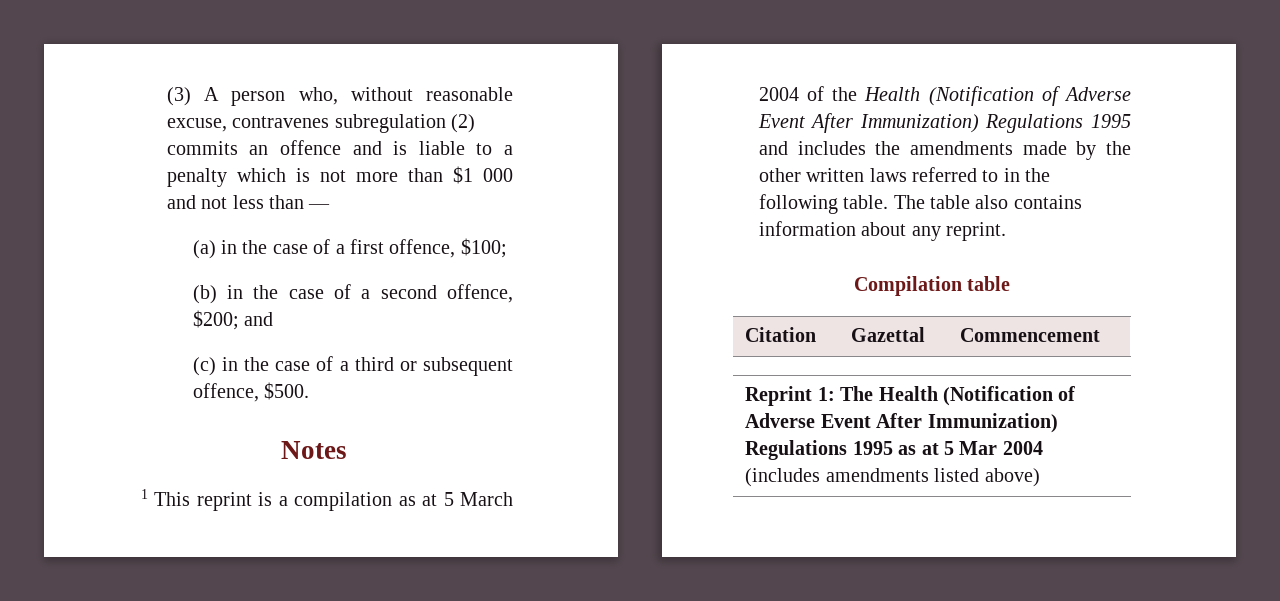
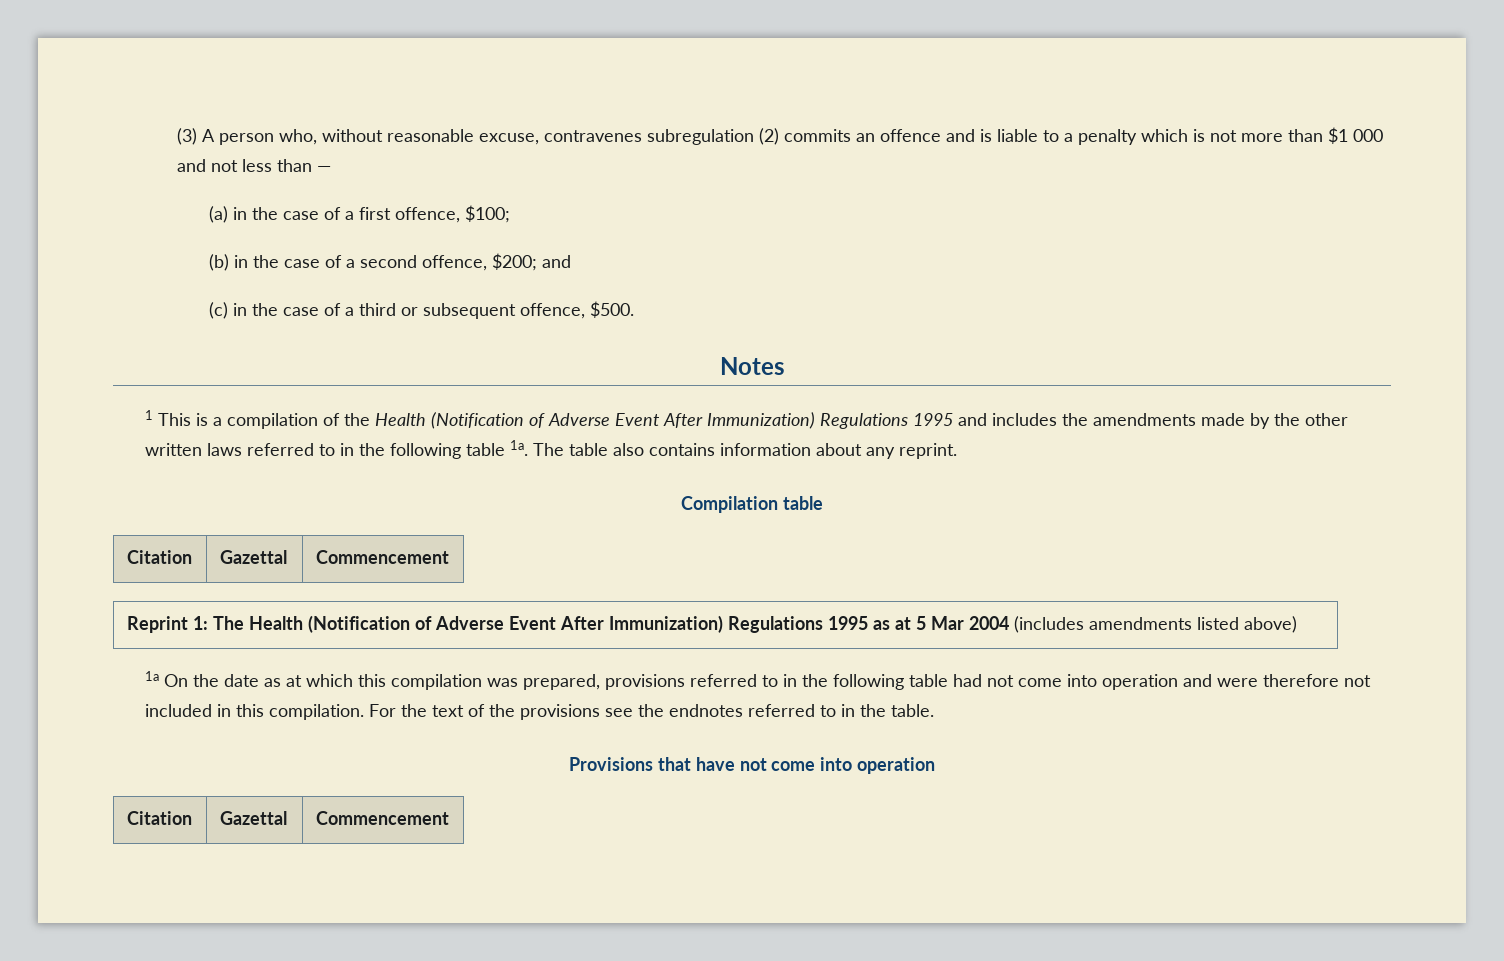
- 1 This reprint is a compilation as at 5 March 2004 of the Health (Notification of Adverse Event After Immunization) Regulations 1995 and includes the amendments made by the other written laws referred to in the following table.
+ 1 This is a compilation of the Health (Notification of Adverse Event After Immunization) Regulations 1995 and includes the amendments made by the other written laws referred to in the following table 1a.
+ 1a On the date as at which this compilation was prepared, provisions referred to in the following table had not come into operation and were therefore not included in this compilation. For the text of the provisions see the endnotes referred to in the table.
+ Provisions that have not come into operation
+ Citation | Gazettal | Commencement

